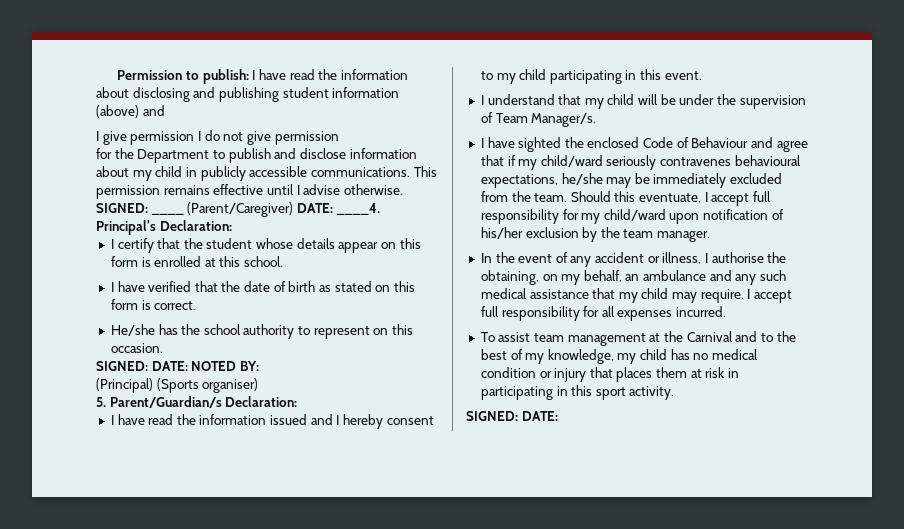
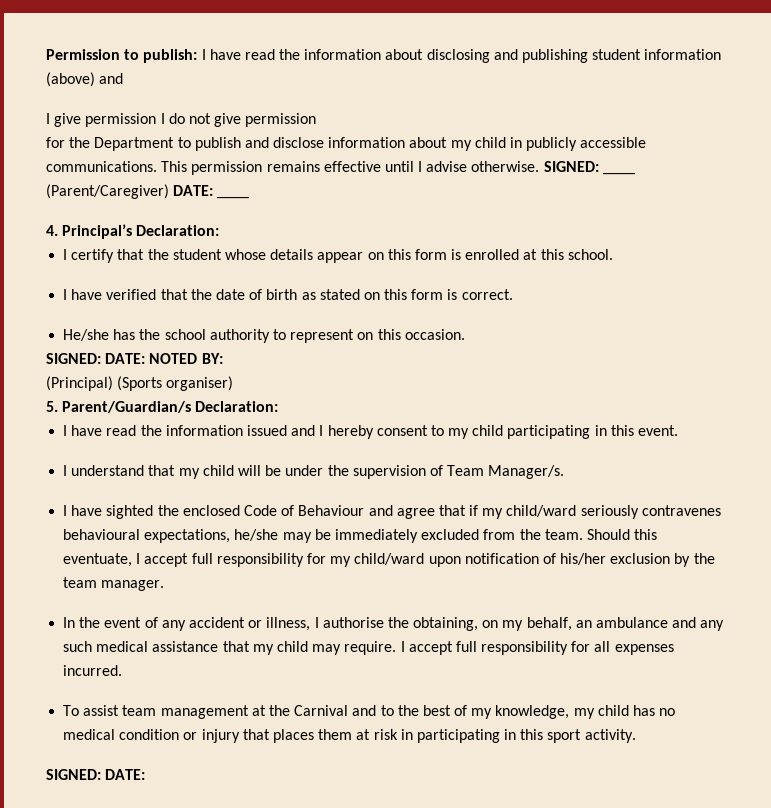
- SIGNED: ____ (Parent/Caregiver) DATE: ____4. Principal’s Declaration:
+ SIGNED: ____ (Parent/Caregiver) DATE: ____
+ 4. Principal’s Declaration:

